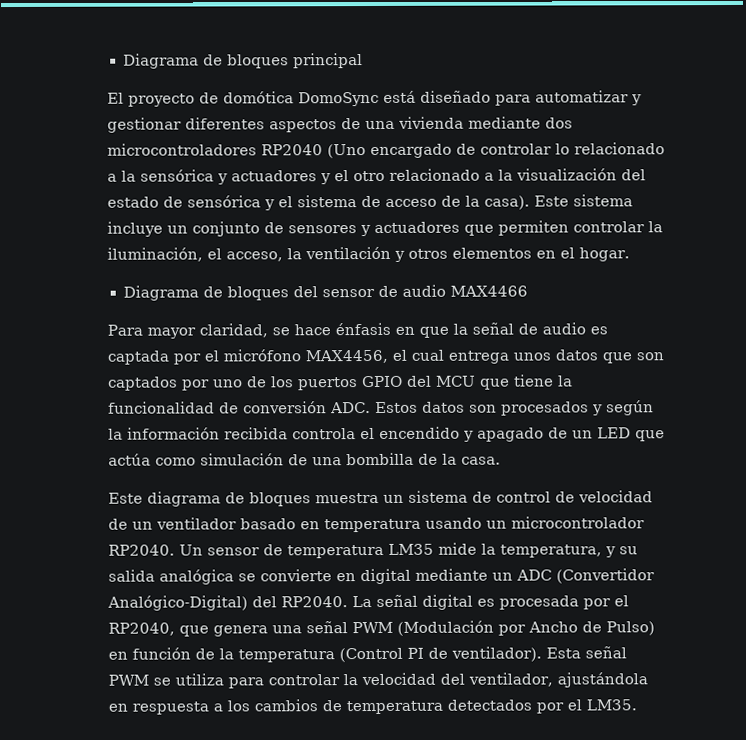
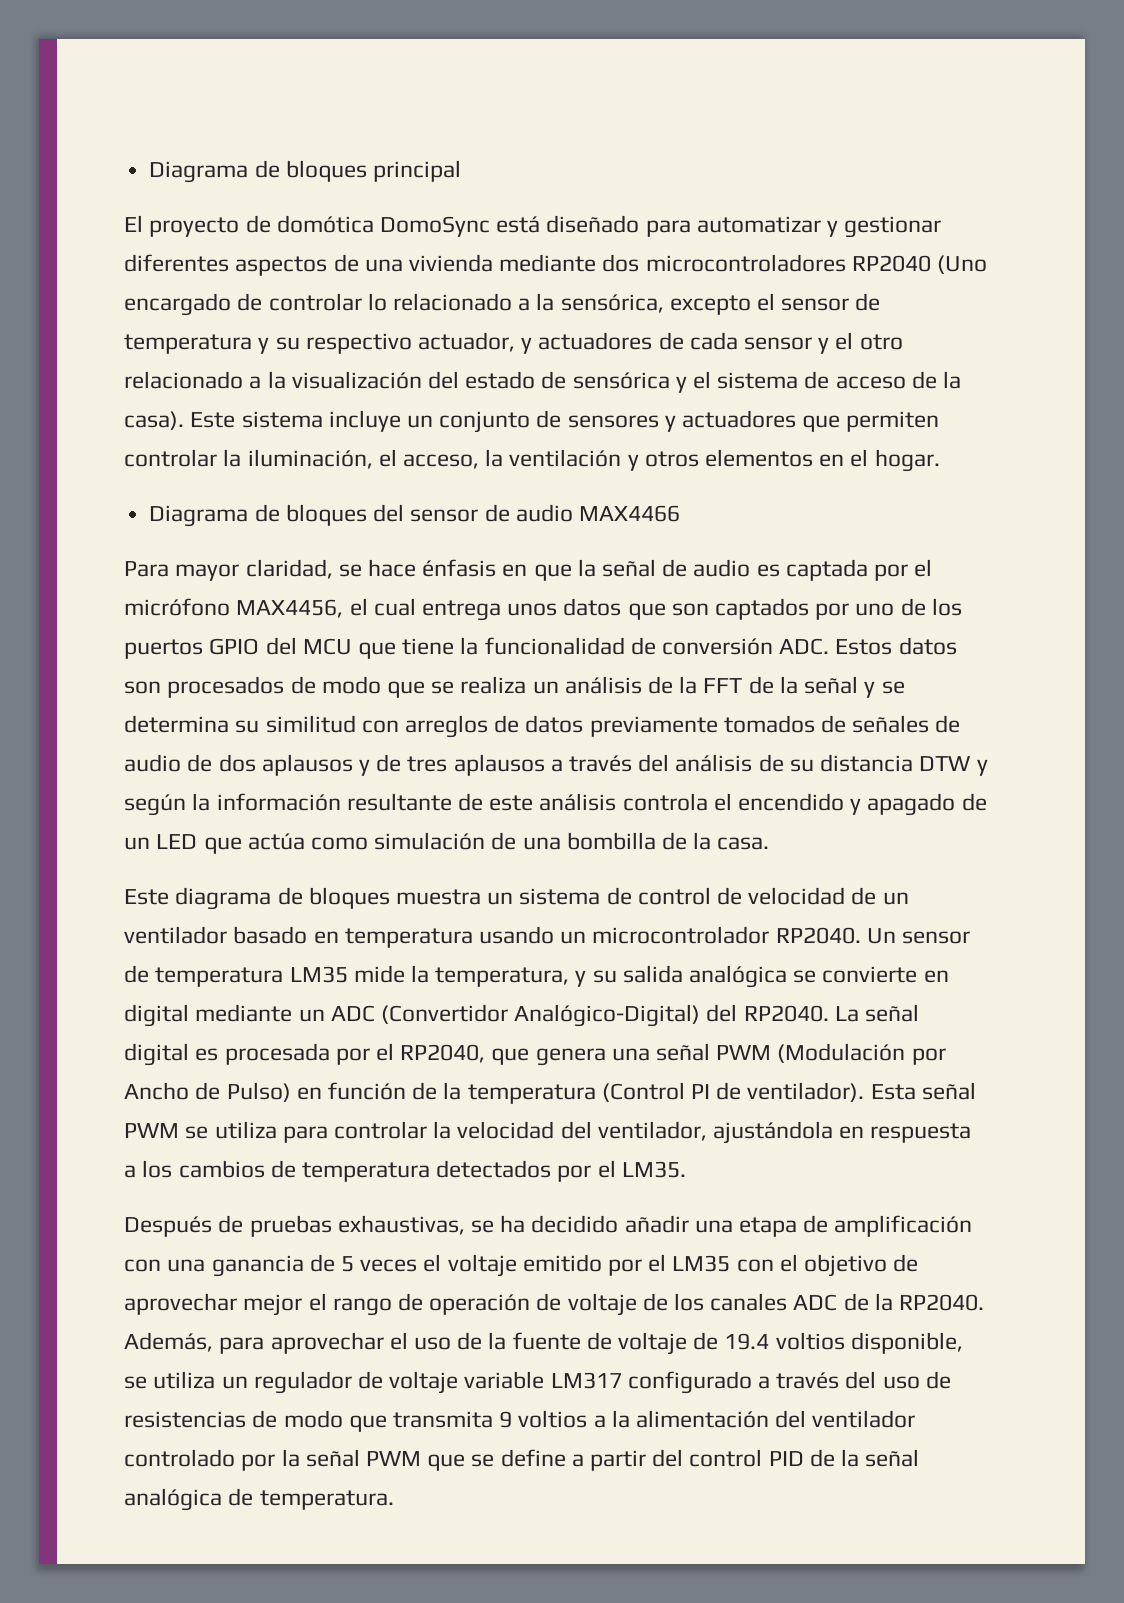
- El proyecto de domótica DomoSync está diseñado para automatizar y gestionar diferentes aspectos de una vivienda mediante dos microcontroladores RP2040 (Uno encargado de controlar lo relacionado a la sensórica y actuadores y el otro relacionado a la visualización del estado de sensórica y el sistema de acceso de la casa).
+ El proyecto de domótica DomoSync está diseñado para automatizar y gestionar diferentes aspectos de una vivienda mediante dos microcontroladores RP2040 (Uno encargado de controlar lo relacionado a la sensórica, excepto el sensor de temperatura y su respectivo actuador, y actuadores de cada sensor y el otro relacionado a la visualización del estado de sensórica y el sistema de acceso de la casa).
- Para mayor claridad, se hace énfasis en que la señal de audio es captada por el micrófono MAX4456, el cual entrega unos datos que son captados por uno de los puertos GPIO del MCU que tiene la funcionalidad de conversión ADC. Estos datos son procesados y según la información recibida controla el encendido y apagado de un LED que actúa como simulación de una bombilla de la casa.
+ Para mayor claridad, se hace énfasis en que la señal de audio es captada por el micrófono MAX4456, el cual entrega unos datos que son captados por uno de los puertos GPIO del MCU que tiene la funcionalidad de conversión ADC. Estos datos son procesados de modo que se realiza un análisis de la FFT de la señal y se determina su similitud con arreglos de datos previamente tomados de señales de audio de dos aplausos y de tres aplausos a través del análisis de su distancia DTW y según la información resultante de este análisis controla el encendido y apagado de un LED que actúa como simulación de una bombilla de la casa.
+ Después de pruebas exhaustivas, se ha decidido añadir una etapa de amplificación con una ganancia de 5 veces el voltaje emitido por el LM35 con el objetivo de aprovechar mejor el rango de operación de voltaje de los canales ADC de la RP2040. Además, para aprovechar el uso de la fuente de voltaje de 19.4 voltios disponible, se utiliza un regulador de voltaje variable LM317 configurado a través del uso de resistencias de modo que transmita 9 voltios a la alimentación del ventilador controlado por la señal PWM que se define a partir del control PID de la señal analógica de temperatura.

